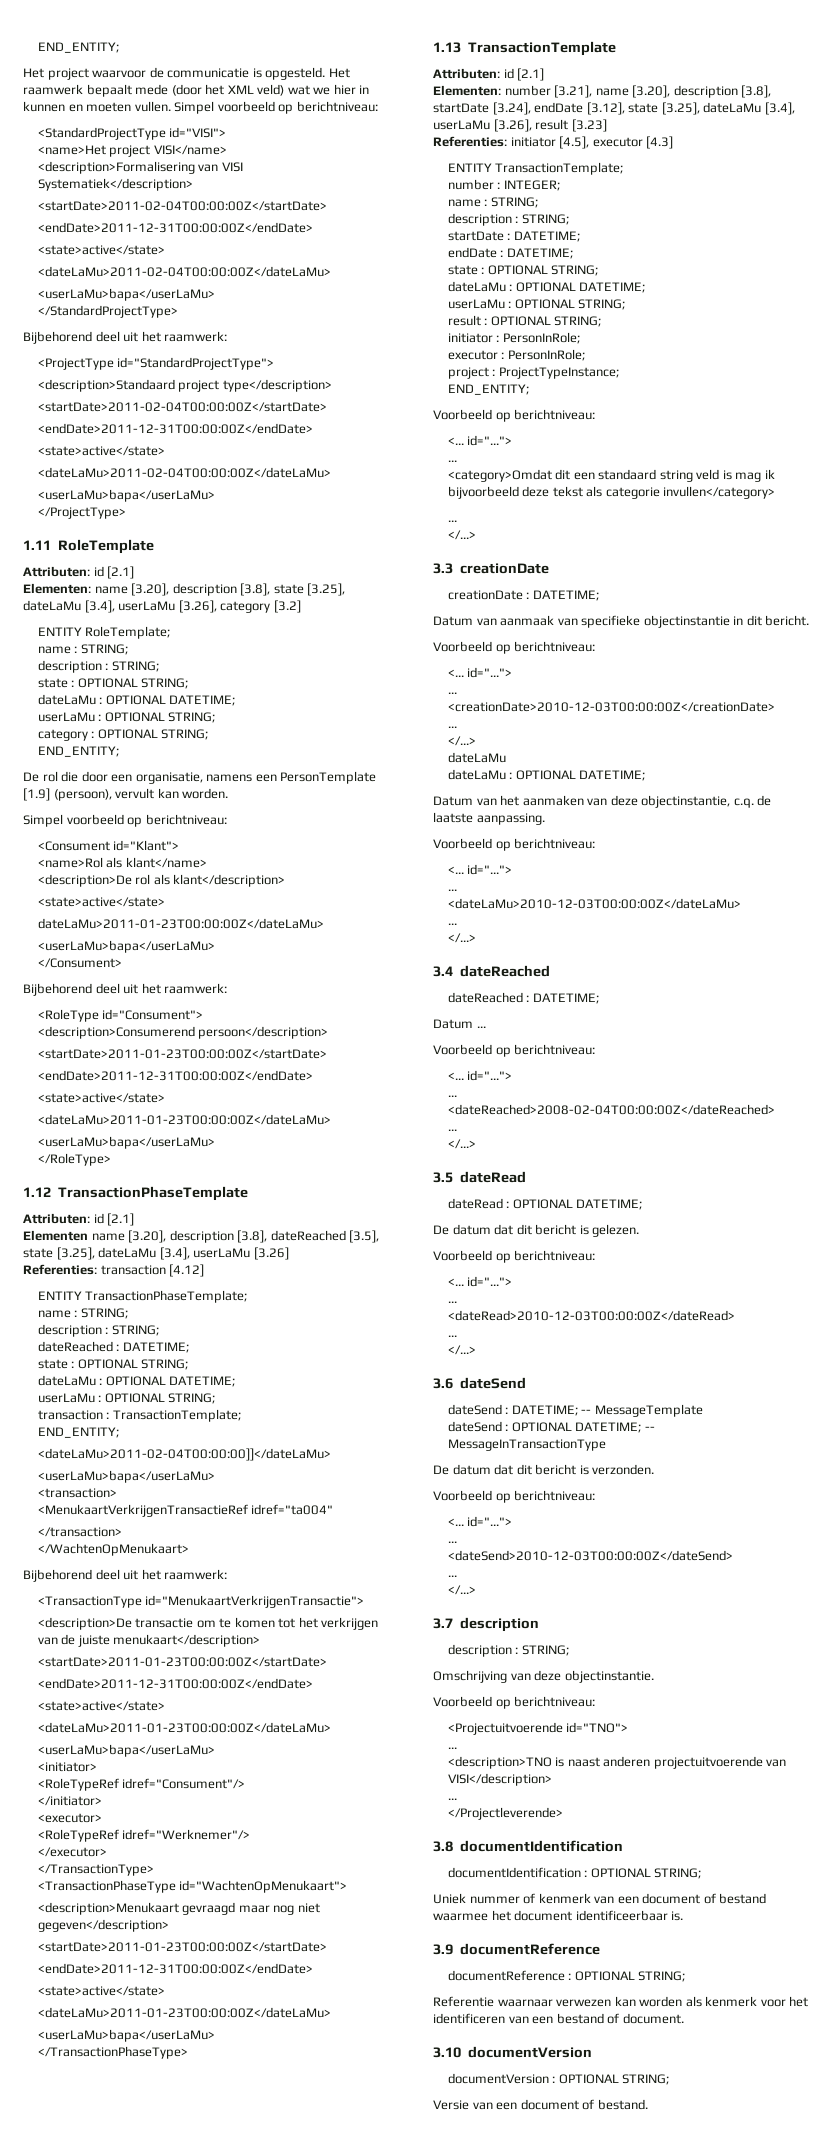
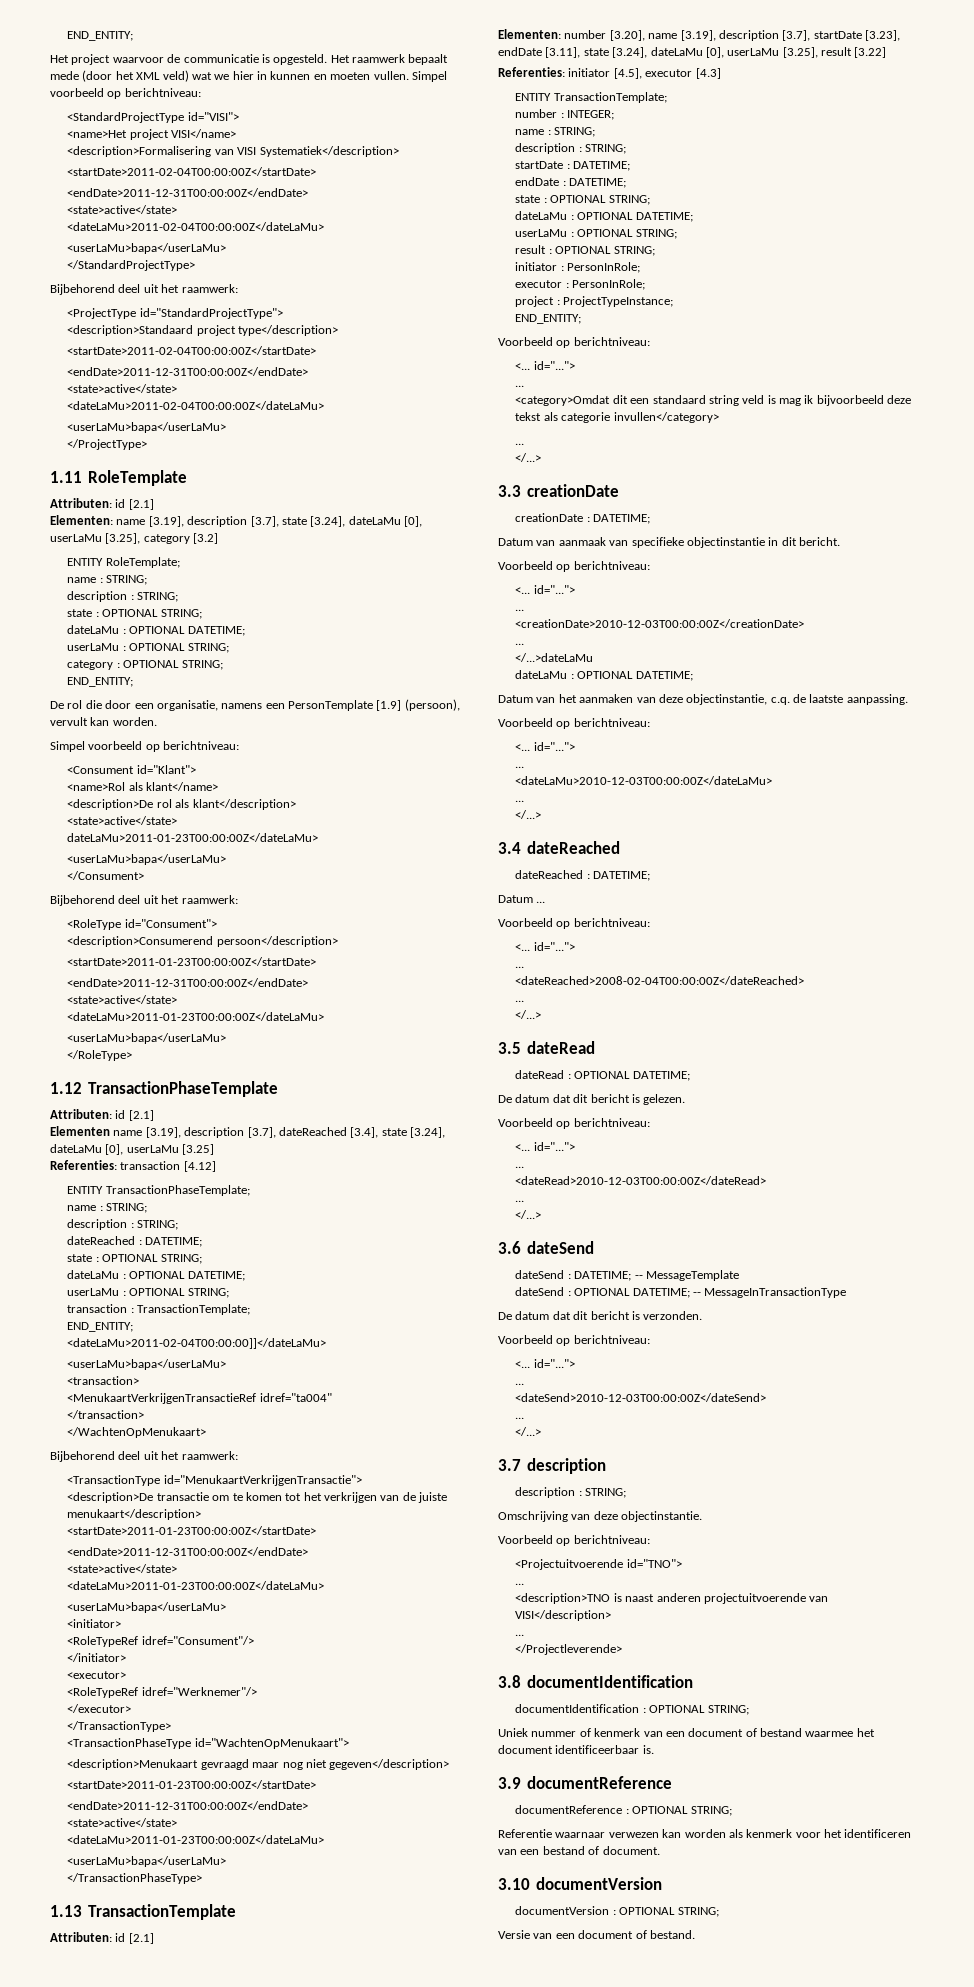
- Elementen: name [3.20], description [3.8], state [3.25], dateLaMu [3.4], userLaMu [3.26], category [3.2]
+ Elementen: name [3.19], description [3.7], state [3.24], dateLaMu [0], userLaMu [3.25], category [3.2]
- Elementen name [3.20], description [3.8], dateReached [3.5], state [3.25], dateLaMu [3.4], userLaMu [3.26]
+ Elementen name [3.19], description [3.7], dateReached [3.4], state [3.24], dateLaMu [0], userLaMu [3.25]
- Elementen: number [3.21], name [3.20], description [3.8], startDate [3.24], endDate [3.12], state [3.25], dateLaMu [3.4], userLaMu [3.26], result [3.23]
+ Elementen: number [3.20], name [3.19], description [3.7], startDate [3.23], endDate [3.11], state [3.24], dateLaMu [0], userLaMu [3.25], result [3.22]
  <creationDate>2010-12-03T00:00:00Z</creationDate>
  ...
- </...>
- dateLaMu
+ </...>dateLaMu

